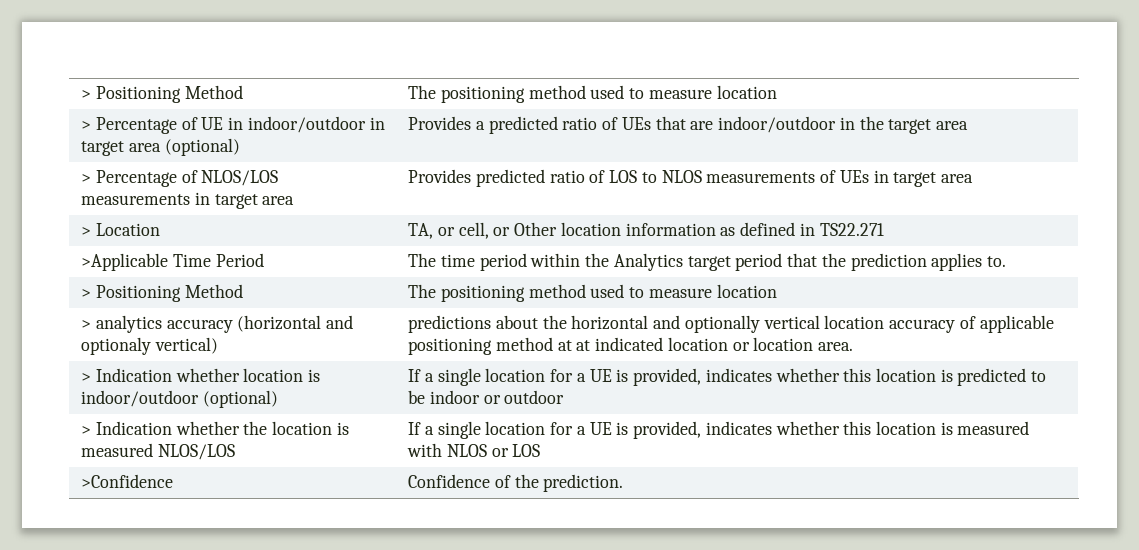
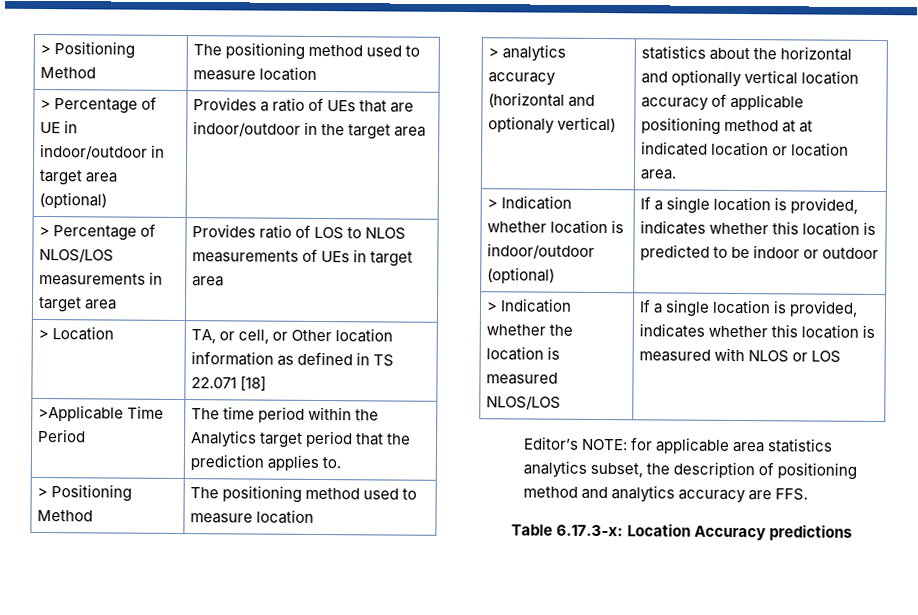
- > Percentage of UE in indoor/outdoor in target area (optional) | Provides a predicted ratio of UEs that are indoor/outdoor in the target area
+ > Percentage of UE in indoor/outdoor in target area (optional) | Provides a ratio of UEs that are indoor/outdoor in the target area
- > Percentage of NLOS/LOS measurements in target area | Provides predicted ratio of LOS to NLOS measurements of UEs in target area
+ > Percentage of NLOS/LOS measurements in target area | Provides ratio of LOS to NLOS measurements of UEs in target area
- > Location | TA, or cell, or Other location information as defined in TS22.271
+ > Location | TA, or cell, or Other location information as defined in TS 22.071 [18]
- > analytics accuracy (horizontal and optionaly vertical) | predictions about the horizontal and optionally vertical location accuracy of applicable positioning method at at indicated location or location area.
+ > analytics accuracy (horizontal and optionaly vertical) | statistics about the horizontal and optionally vertical location accuracy of applicable positioning method at at indicated location or location area.
- > Indication whether location is indoor/outdoor (optional) | If a single location for a UE is provided, indicates whether this location is predicted to be indoor or outdoor
+ > Indication whether location is indoor/outdoor (optional) | If a single location is provided, indicates whether this location is predicted to be indoor or outdoor
- > Indication whether the location is measured NLOS/LOS | If a single location for a UE is provided, indicates whether this location is measured with NLOS or LOS
+ > Indication whether the location is measured NLOS/LOS | If a single location is provided, indicates whether this location is measured with NLOS or LOS
- >Confidence | Confidence of the prediction.
+ Editor’s NOTE: for applicable area statistics analytics subset, the description of positioning method and analytics accuracy are FFS.
+ Table 6.17.3-x: Location Accuracy predictions

